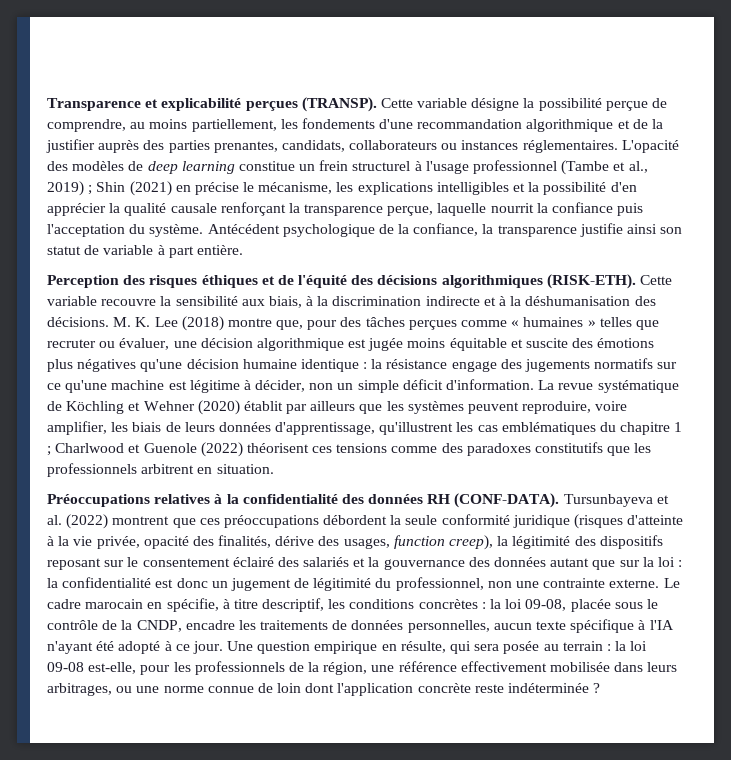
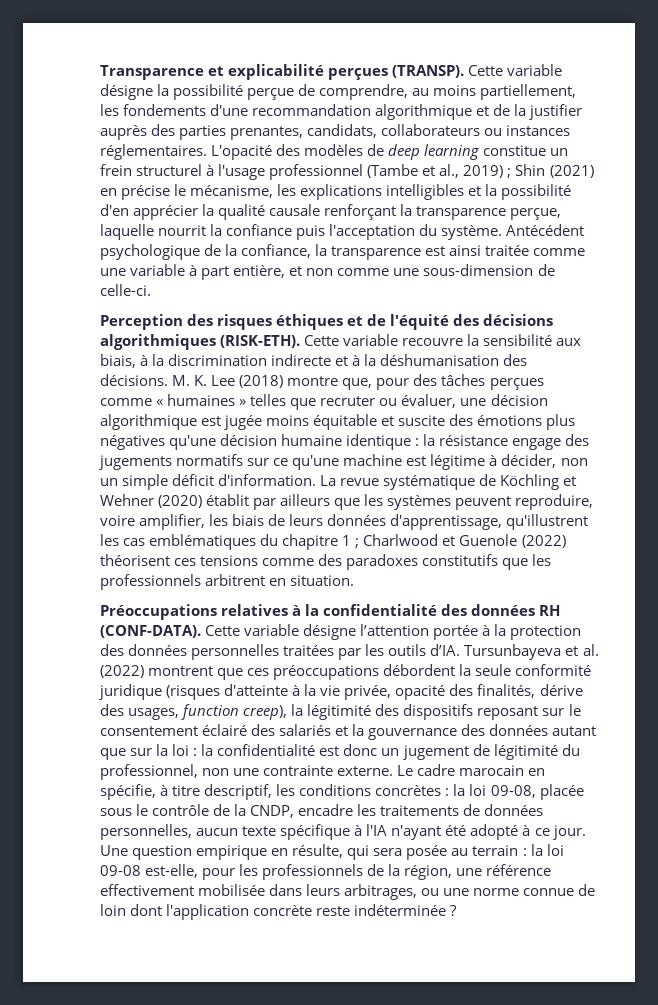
- Antécédent psychologique de la confiance, la transparence justifie ainsi son statut de variable à part entière.
+ Antécédent psychologique de la confiance, la transparence est ainsi traitée comme une variable à part entière, et non comme une sous-dimension de celle-ci.
+ Cette variable désigne l’attention portée à la protection des données personnelles traitées par les outils d’IA.

